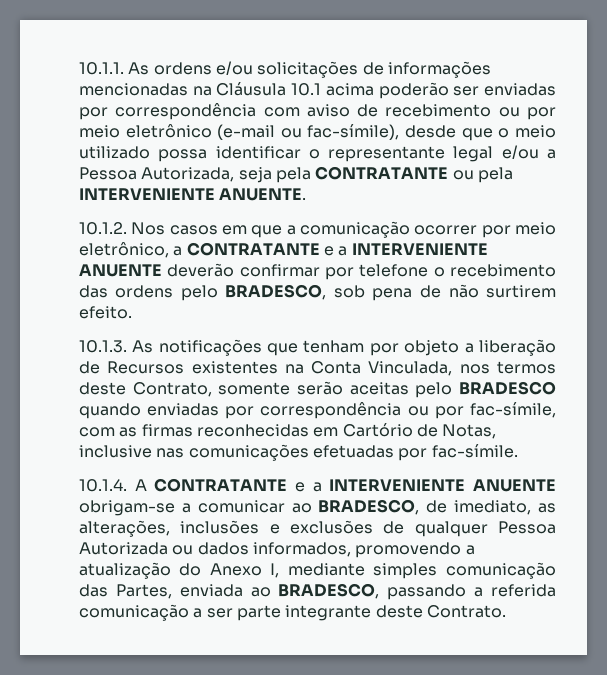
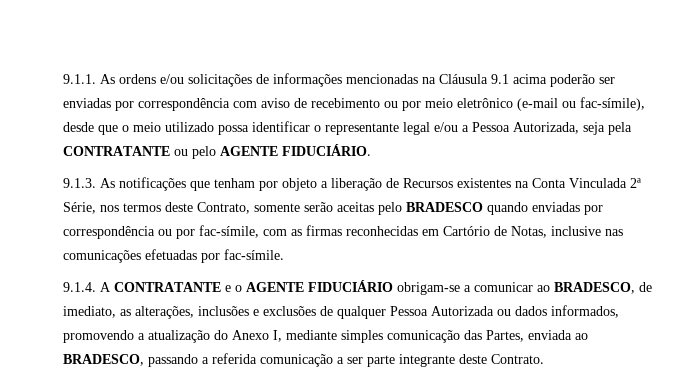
- 10.1.1. As ordens e/ou solicitações de informações mencionadas na Cláusula 10.1 acima poderão ser enviadas por correspondência com aviso de recebimento ou por meio eletrônico (e-mail ou fac-símile), desde que o meio utilizado possa identificar o representante legal e/ou a Pessoa Autorizada, seja pela CONTRATANTE ou pela INTERVENIENTE ANUENTE.
- 10.1.2. Nos casos em que a comunicação ocorrer por meio eletrônico, a CONTRATANTE e a INTERVENIENTE ANUENTE deverão confirmar por telefone o recebimento das ordens pelo BRADESCO, sob pena de não surtirem efeito.
- 10.1.3. As notificações que tenham por objeto a liberação de Recursos existentes na Conta Vinculada, nos termos deste Contrato, somente serão aceitas pelo BRADESCO quando enviadas por correspondência ou por fac-símile, com as firmas reconhecidas em Cartório de Notas, inclusive nas comunicações efetuadas por fac-símile.
+ 9.1.1. As ordens e/ou solicitações de informações mencionadas na Cláusula 9.1 acima poderão ser enviadas por correspondência com aviso de recebimento ou por meio eletrônico (e-mail ou fac-símile), desde que o meio utilizado possa identificar o representante legal e/ou a Pessoa Autorizada, seja pela CONTRATANTE ou pelo AGENTE FIDUCIÁRIO.
+ 9.1.3. As notificações que tenham por objeto a liberação de Recursos existentes na Conta Vinculada 2ª Série, nos termos deste Contrato, somente serão aceitas pelo BRADESCO quando enviadas por correspondência ou por fac-símile, com as firmas reconhecidas em Cartório de Notas, inclusive nas comunicações efetuadas por fac-símile.
- 10.1.4. A CONTRATANTE e a INTERVENIENTE ANUENTE obrigam-se a comunicar ao BRADESCO, de imediato, as alterações, inclusões e exclusões de qualquer Pessoa Autorizada ou dados informados, promovendo a atualização do Anexo I, mediante simples comunicação das Partes, enviada ao BRADESCO, passando a referida comunicação a ser parte integrante deste Contrato.
+ 9.1.4. A CONTRATANTE e o AGENTE FIDUCIÁRIO obrigam-se a comunicar ao BRADESCO, de imediato, as alterações, inclusões e exclusões de qualquer Pessoa Autorizada ou dados informados, promovendo a atualização do Anexo I, mediante simples comunicação das Partes, enviada ao BRADESCO, passando a referida comunicação a ser parte integrante deste Contrato.

